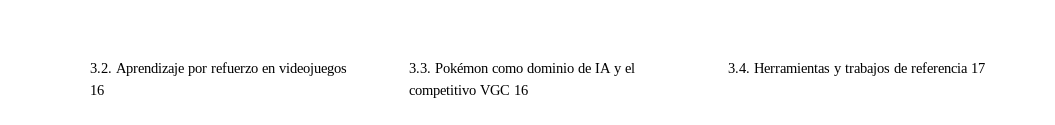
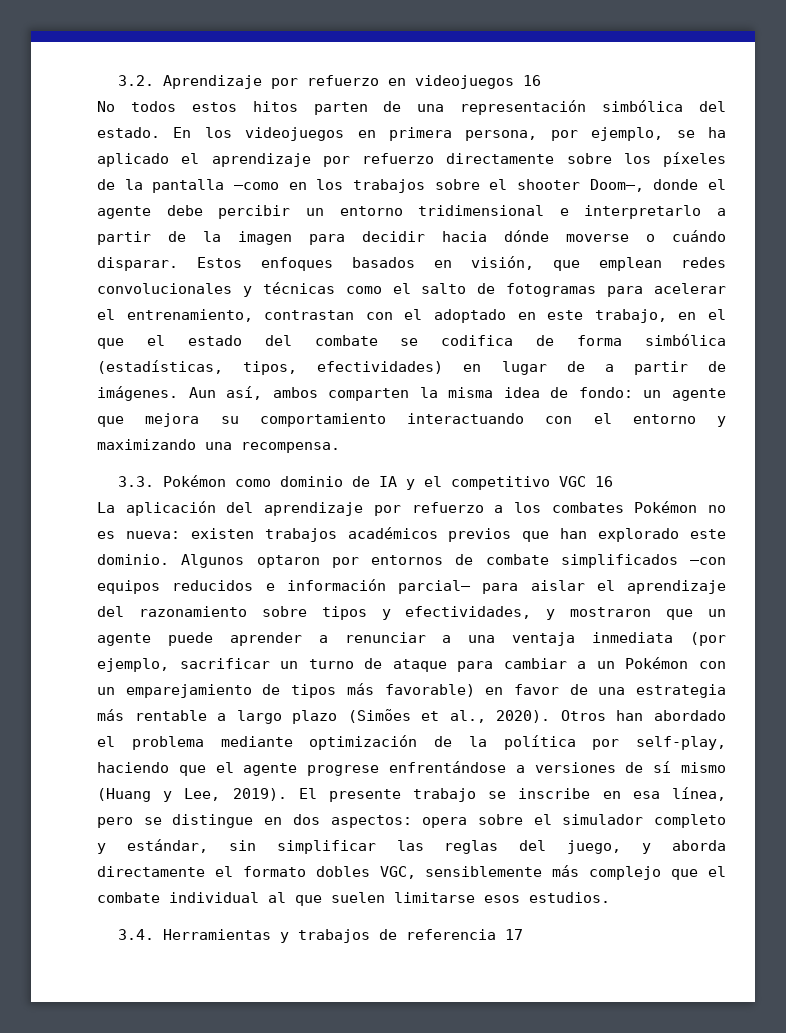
+ No todos estos hitos parten de una representación simbólica del estado. En los videojuegos en primera persona, por ejemplo, se ha aplicado el aprendizaje por refuerzo directamente sobre los píxeles de la pantalla —como en los trabajos sobre el shooter Doom—, donde el agente debe percibir un entorno tridimensional e interpretarlo a partir de la imagen para decidir hacia dónde moverse o cuándo disparar. Estos enfoques basados en visión, que emplean redes convolucionales y técnicas como el salto de fotogramas para acelerar el entrenamiento, contrastan con el adoptado en este trabajo, en el que el estado del combate se codifica de forma simbólica (estadísticas, tipos, efectividades) en lugar de a partir de imágenes. Aun así, ambos comparten la misma idea de fondo: un agente que mejora su comportamiento interactuando con el entorno y maximizando una recompensa.
+ La aplicación del aprendizaje por refuerzo a los combates Pokémon no es nueva: existen trabajos académicos previos que han explorado este dominio. Algunos optaron por entornos de combate simplificados —con equipos reducidos e información parcial— para aislar el aprendizaje del razonamiento sobre tipos y efectividades, y mostraron que un agente puede aprender a renunciar a una ventaja inmediata (por ejemplo, sacrificar un turno de ataque para cambiar a un Pokémon con un emparejamiento de tipos más favorable) en favor de una estrategia más rentable a largo plazo (Simões et al., 2020). Otros han abordado el problema mediante optimización de la política por self-play, haciendo que el agente progrese enfrentándose a versiones de sí mismo (Huang y Lee, 2019). El presente trabajo se inscribe en esa línea, pero se distingue en dos aspectos: opera sobre el simulador completo y estándar, sin simplificar las reglas del juego, y aborda directamente el formato dobles VGC, sensiblemente más complejo que el combate individual al que suelen limitarse esos estudios.

